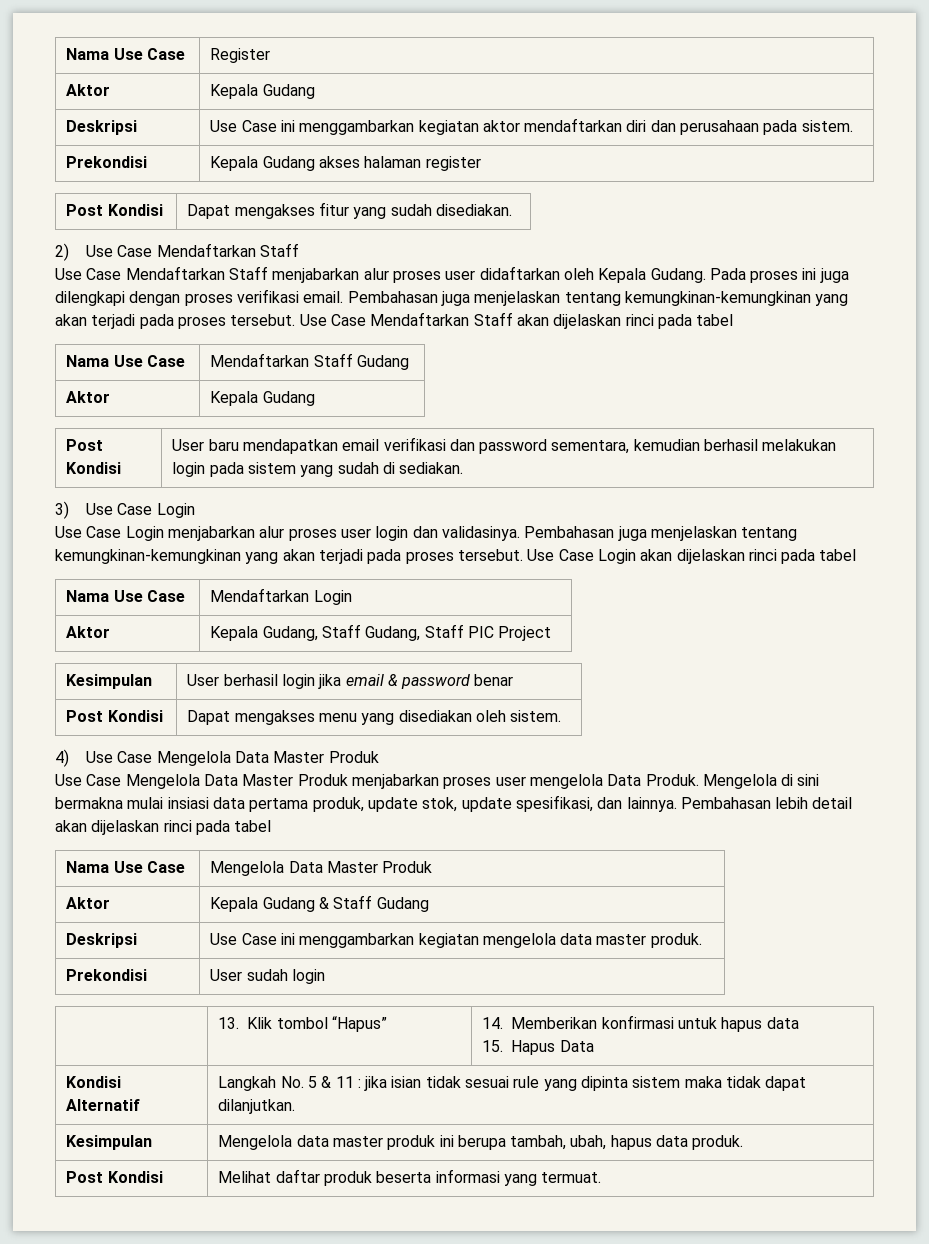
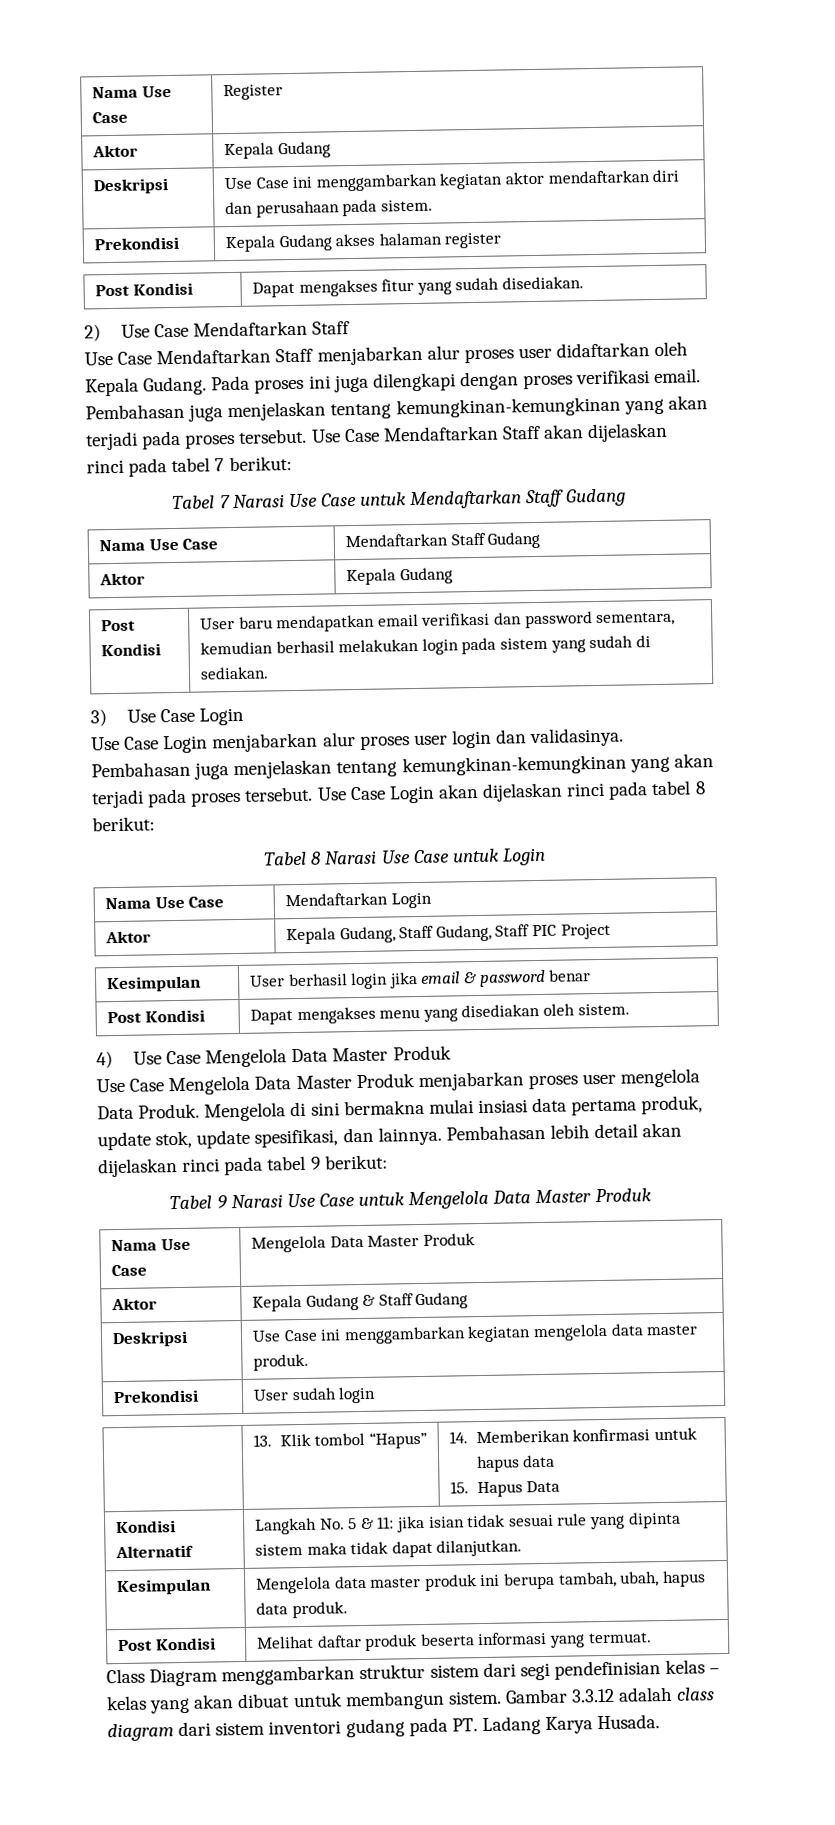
- Use Case Mendaftarkan Staff akan dijelaskan rinci pada tabel
+ Use Case Mendaftarkan Staff akan dijelaskan rinci pada tabel 7 berikut:
+ Tabel 7 Narasi Use Case untuk Mendaftarkan Staff Gudang
- Use Case Login akan dijelaskan rinci pada tabel
+ Use Case Login akan dijelaskan rinci pada tabel 8 berikut:
+ Tabel 8 Narasi Use Case untuk Login
- Pembahasan lebih detail akan dijelaskan rinci pada tabel
+ Pembahasan lebih detail akan dijelaskan rinci pada tabel 9 berikut:
+ Tabel 9 Narasi Use Case untuk Mengelola Data Master Produk
- Kondisi Alternatif | Langkah No. 5 & 11 : jika isian tidak sesuai rule yang dipinta sistem maka tidak dapat dilanjutkan.
+ Kondisi Alternatif | Langkah No. 5 & 11: jika isian tidak sesuai rule yang dipinta sistem maka tidak dapat dilanjutkan.
+ Class Diagram menggambarkan struktur sistem dari segi pendefinisian kelas – kelas yang akan dibuat untuk membangun sistem. Gambar 3.3.12 adalah class diagram dari sistem inventori gudang pada PT. Ladang Karya Husada.

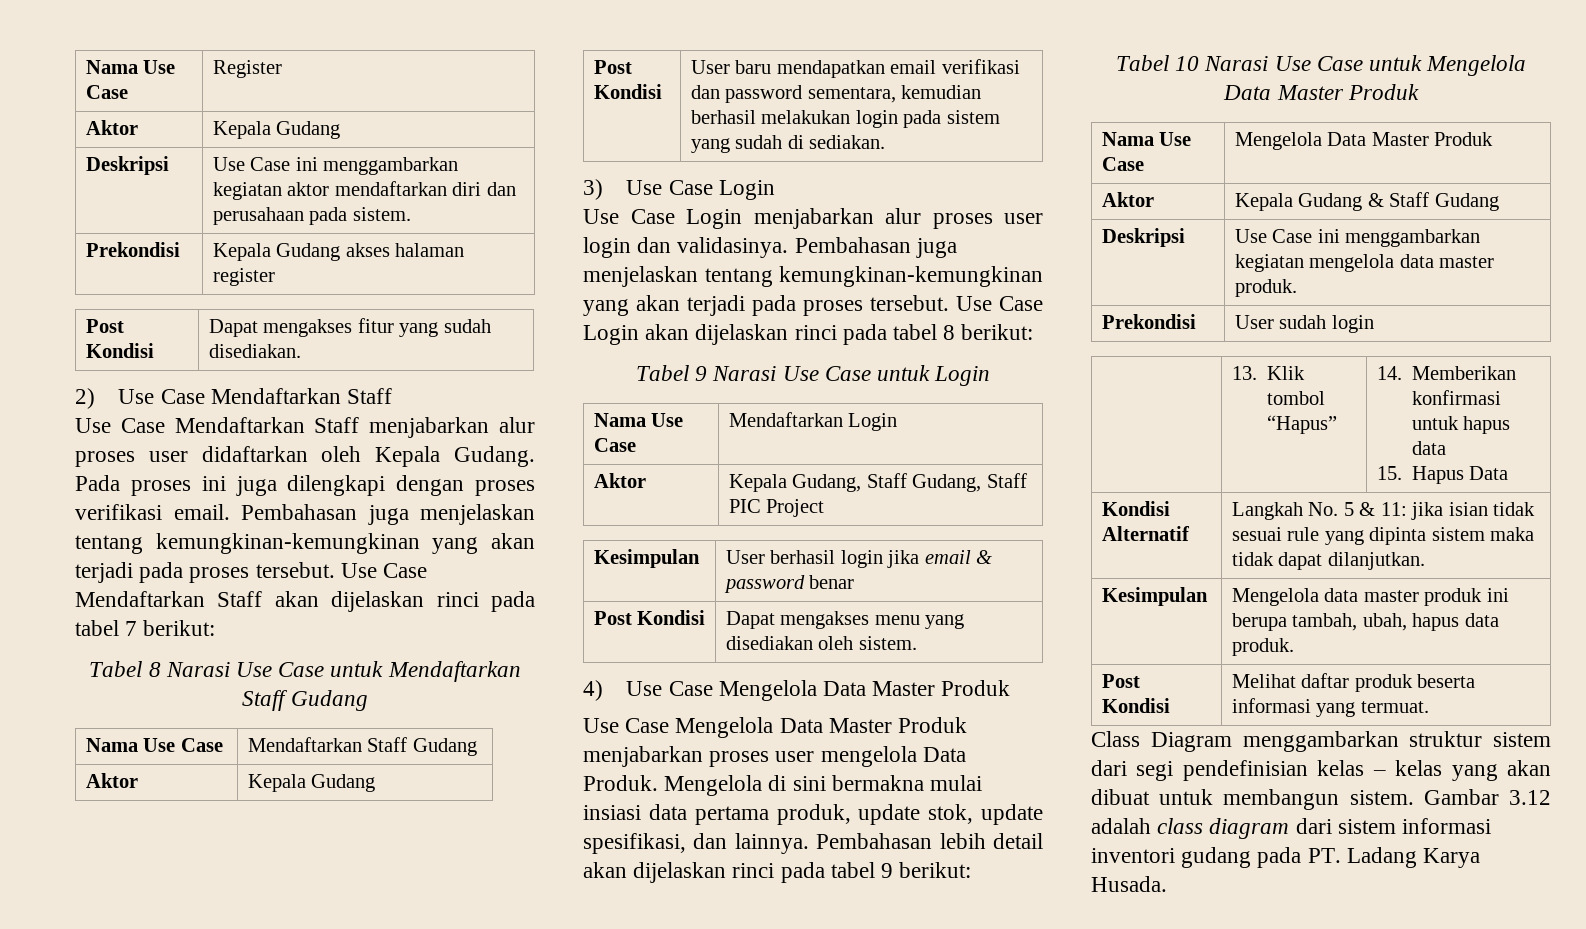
- Tabel 7 Narasi Use Case untuk Mendaftarkan Staff Gudang
+ Tabel 8 Narasi Use Case untuk Mendaftarkan Staff Gudang
- Tabel 8 Narasi Use Case untuk Login
+ Tabel 9 Narasi Use Case untuk Login
- Tabel 9 Narasi Use Case untuk Mengelola Data Master Produk
+ Tabel 10 Narasi Use Case untuk Mengelola Data Master Produk
- Gambar 3.3.12 adalah class diagram dari sistem inventori gudang pada PT. Ladang Karya Husada.
+ Gambar 3.12 adalah class diagram dari sistem informasi inventori gudang pada PT. Ladang Karya Husada.

